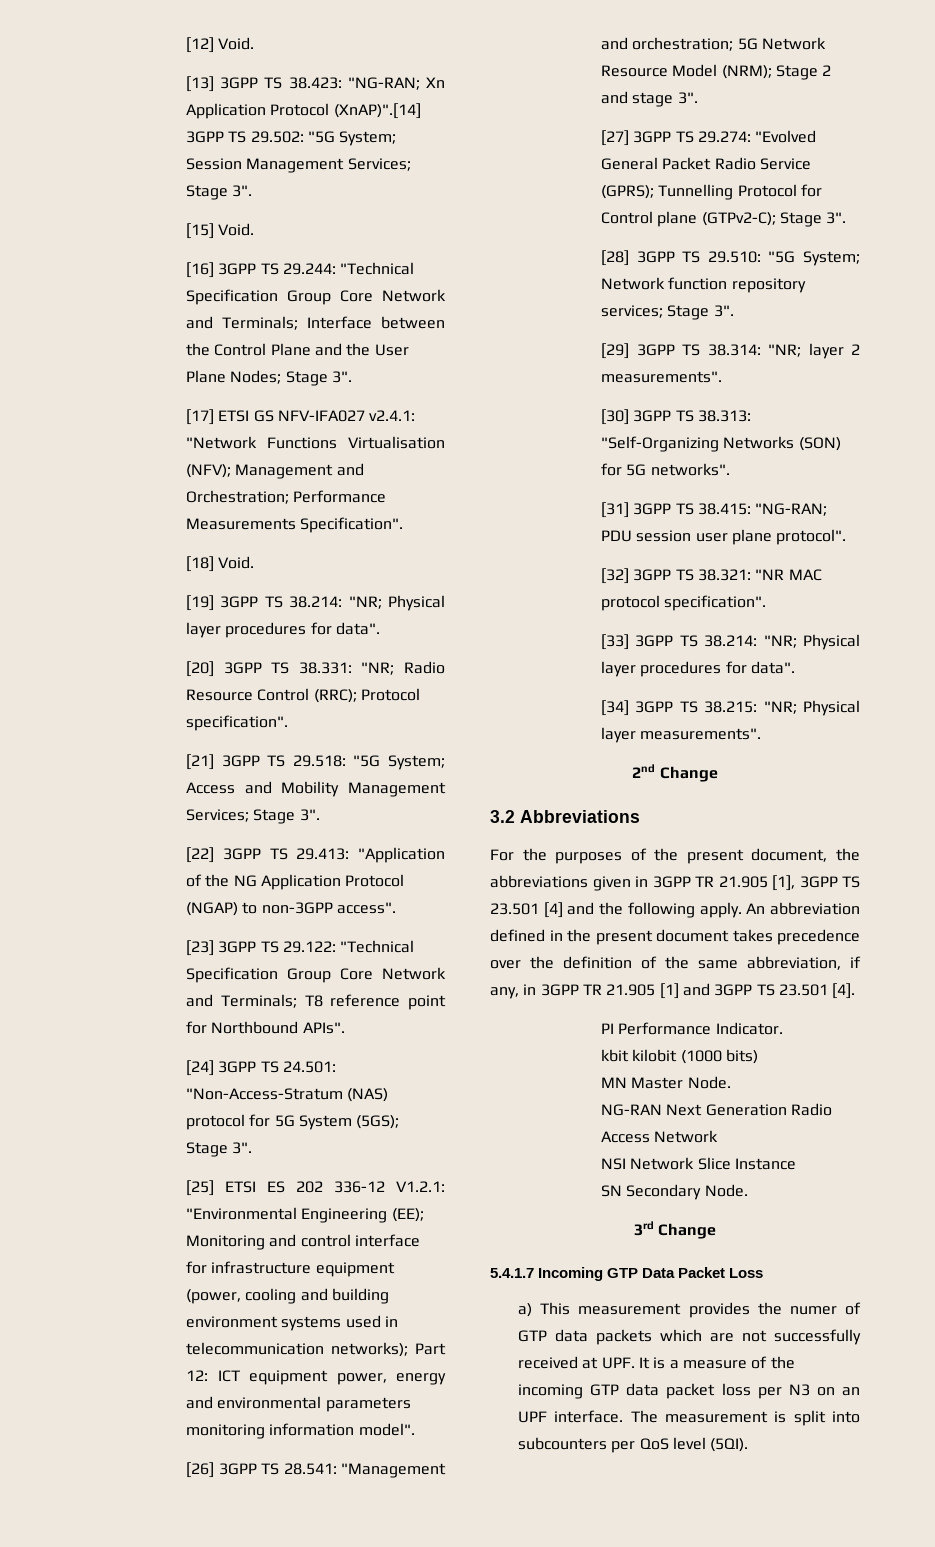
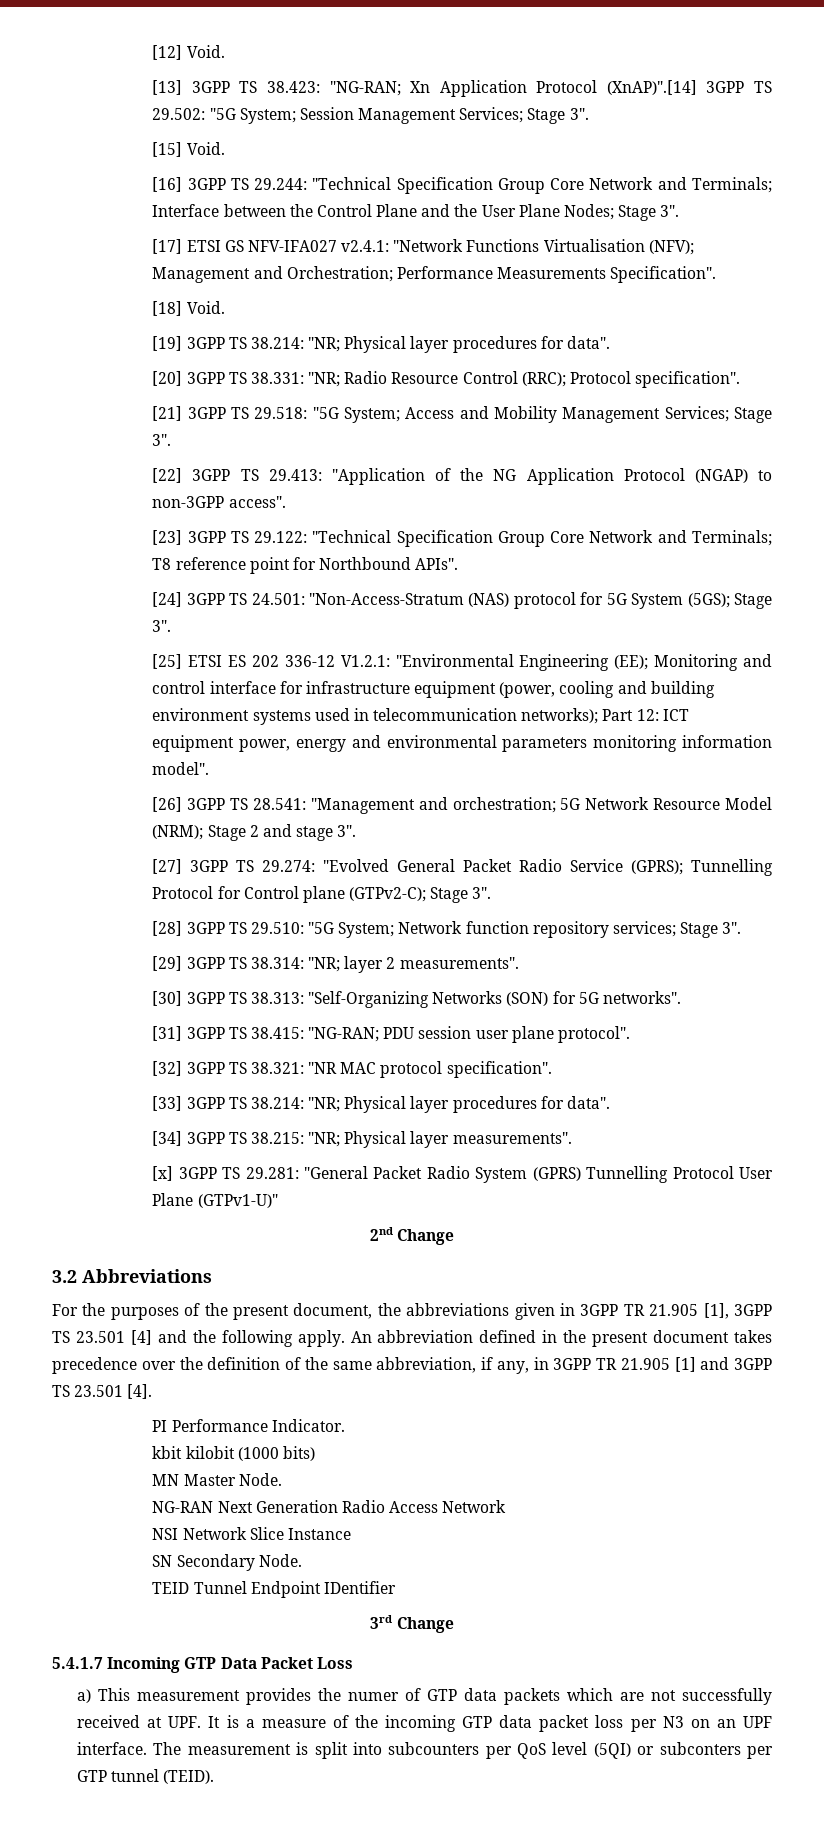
+ [x] 3GPP TS 29.281: "General Packet Radio System (GPRS) Tunnelling Protocol User Plane (GTPv1-U)"
+ TEID Tunnel Endpoint IDentifier
- The measurement is split into subcounters per QoS level (5QI).
+ The measurement is split into subcounters per QoS level (5QI) or subconters per GTP tunnel (TEID).

